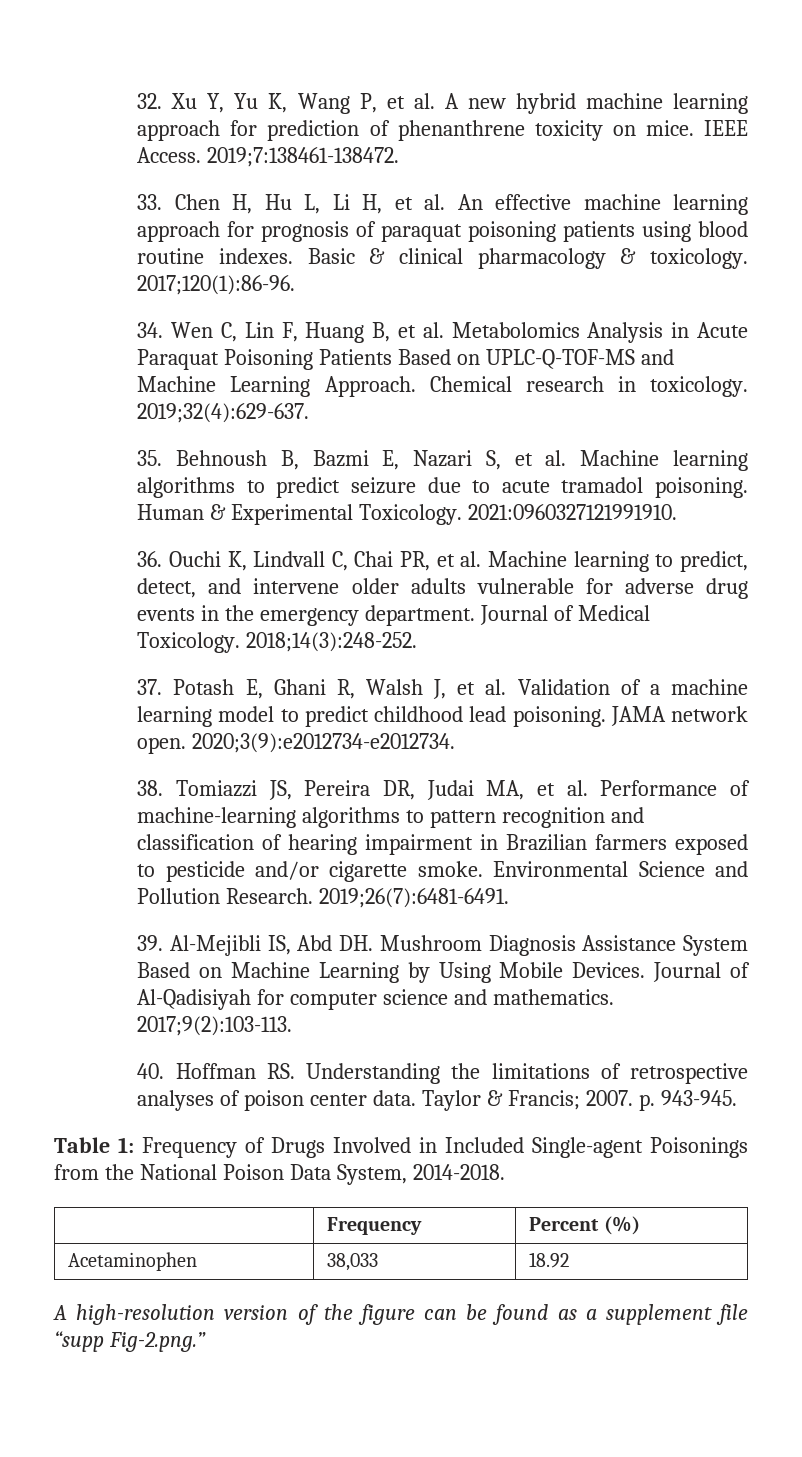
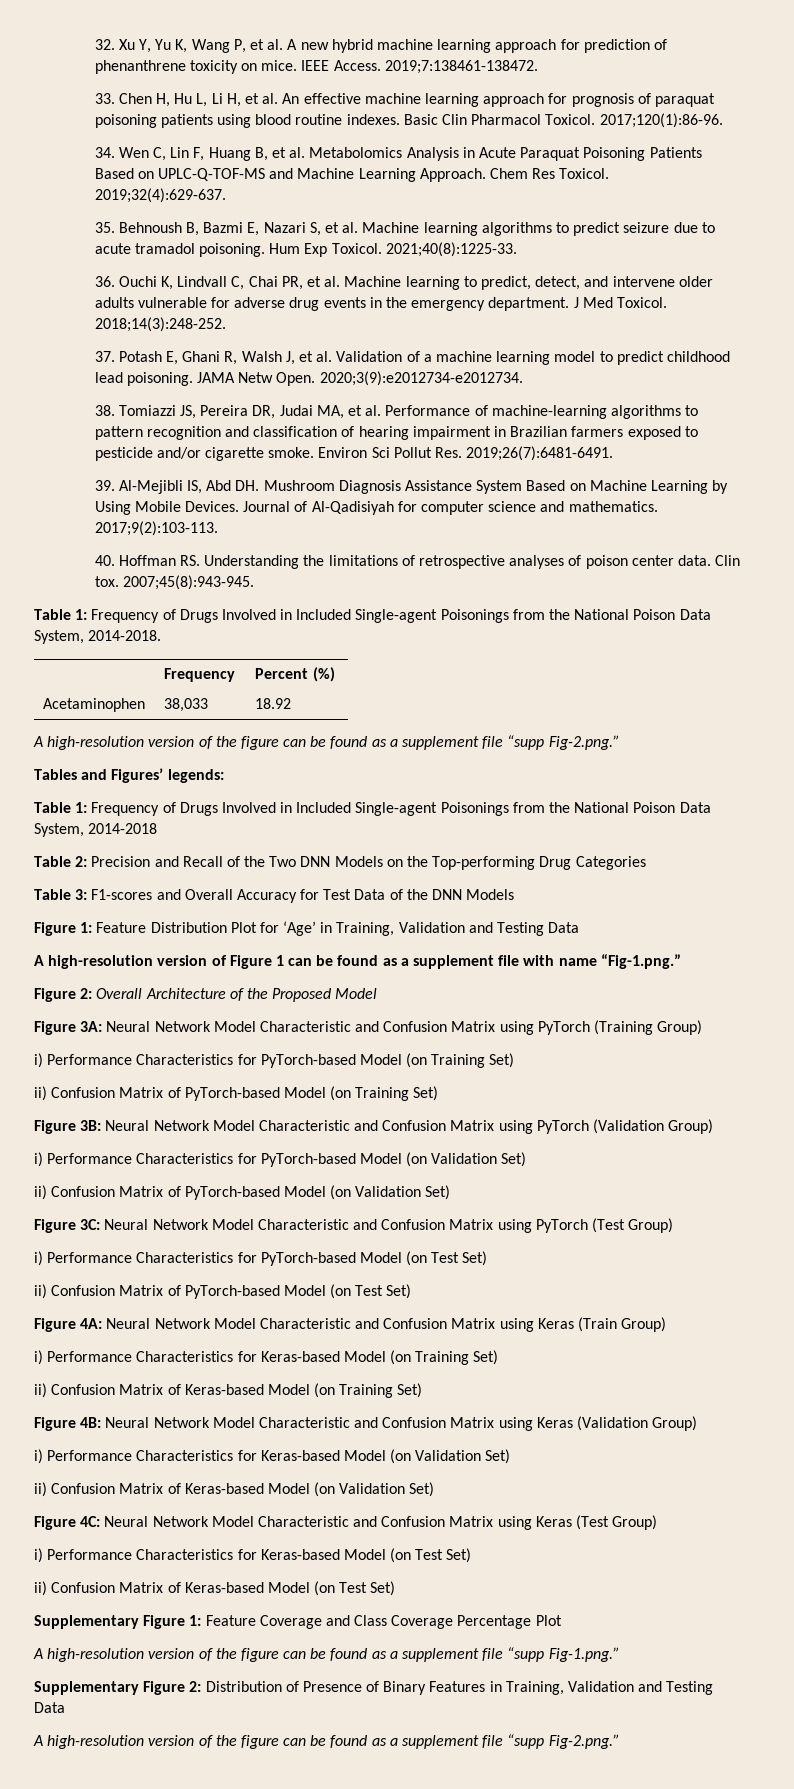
- Basic & clinical pharmacology & toxicology.
+ Basic Clin Pharmacol Toxicol.
- Chemical research in toxicology.
+ Chem Res Toxicol.
- Human & Experimental Toxicology. 2021:0960327121991910.
+ Hum Exp Toxicol. 2021;40(8):1225-33.
- Journal of Medical Toxicology.
+ J Med Toxicol.
- JAMA network open.
+ JAMA Netw Open.
- Environmental Science and Pollution Research. 2019;26(7):6481-6491.
+ Environ Sci Pollut Res. 2019;26(7):6481-6491.
- Taylor & Francis; 2007. p. 943-945.
+ Clin tox. 2007;45(8):943-945.
+ Tables and Figures’ legends:
+ Table 1: Frequency of Drugs Involved in Included Single-agent Poisonings from the National Poison Data System, 2014-2018
+ Table 2: Precision and Recall of the Two DNN Models on the Top-performing Drug Categories
+ Table 3: F1-scores and Overall Accuracy for Test Data of the DNN Models
+ Figure 1: Feature Distribution Plot for ‘Age’ in Training, Validation and Testing Data
+ A high-resolution version of Figure 1 can be found as a supplement file with name “Fig-1.png.”
+ Figure 2: Overall Architecture of the Proposed Model
+ Figure 3A: Neural Network Model Characteristic and Confusion Matrix using PyTorch (Training Group)
+ i) Performance Characteristics for PyTorch-based Model (on Training Set)
+ ii) Confusion Matrix of PyTorch-based Model (on Training Set)
+ Figure 3B: Neural Network Model Characteristic and Confusion Matrix using PyTorch (Validation Group)
+ i) Performance Characteristics for PyTorch-based Model (on Validation Set)
+ ii) Confusion Matrix of PyTorch-based Model (on Validation Set)
+ Figure 3C: Neural Network Model Characteristic and Confusion Matrix using PyTorch (Test Group)
+ i) Performance Characteristics for PyTorch-based Model (on Test Set)
+ ii) Confusion Matrix of PyTorch-based Model (on Test Set)
+ Figure 4A: Neural Network Model Characteristic and Confusion Matrix using Keras (Train Group)
+ i) Performance Characteristics for Keras-based Model (on Training Set)
+ ii) Confusion Matrix of Keras-based Model (on Training Set)
+ Figure 4B: Neural Network Model Characteristic and Confusion Matrix using Keras (Validation Group)
+ i) Performance Characteristics for Keras-based Model (on Validation Set)
+ ii) Confusion Matrix of Keras-based Model (on Validation Set)
+ Figure 4C: Neural Network Model Characteristic and Confusion Matrix using Keras (Test Group)
+ i) Performance Characteristics for Keras-based Model (on Test Set)
+ ii) Confusion Matrix of Keras-based Model (on Test Set)
+ Supplementary Figure 1: Feature Coverage and Class Coverage Percentage Plot
+ A high-resolution version of the figure can be found as a supplement file “supp Fig-1.png.”
+ Supplementary Figure 2: Distribution of Presence of Binary Features in Training, Validation and Testing Data
+ A high-resolution version of the figure can be found as a supplement file “supp Fig-2.png.”

